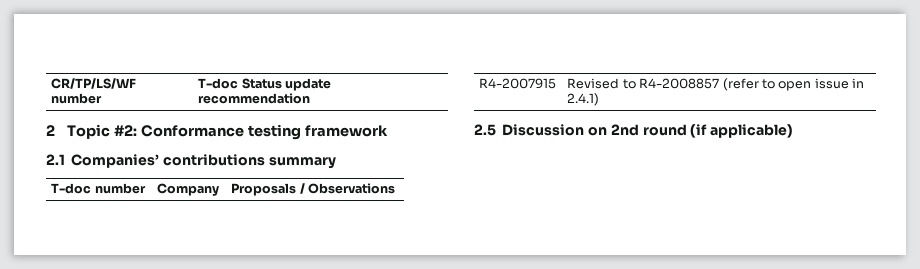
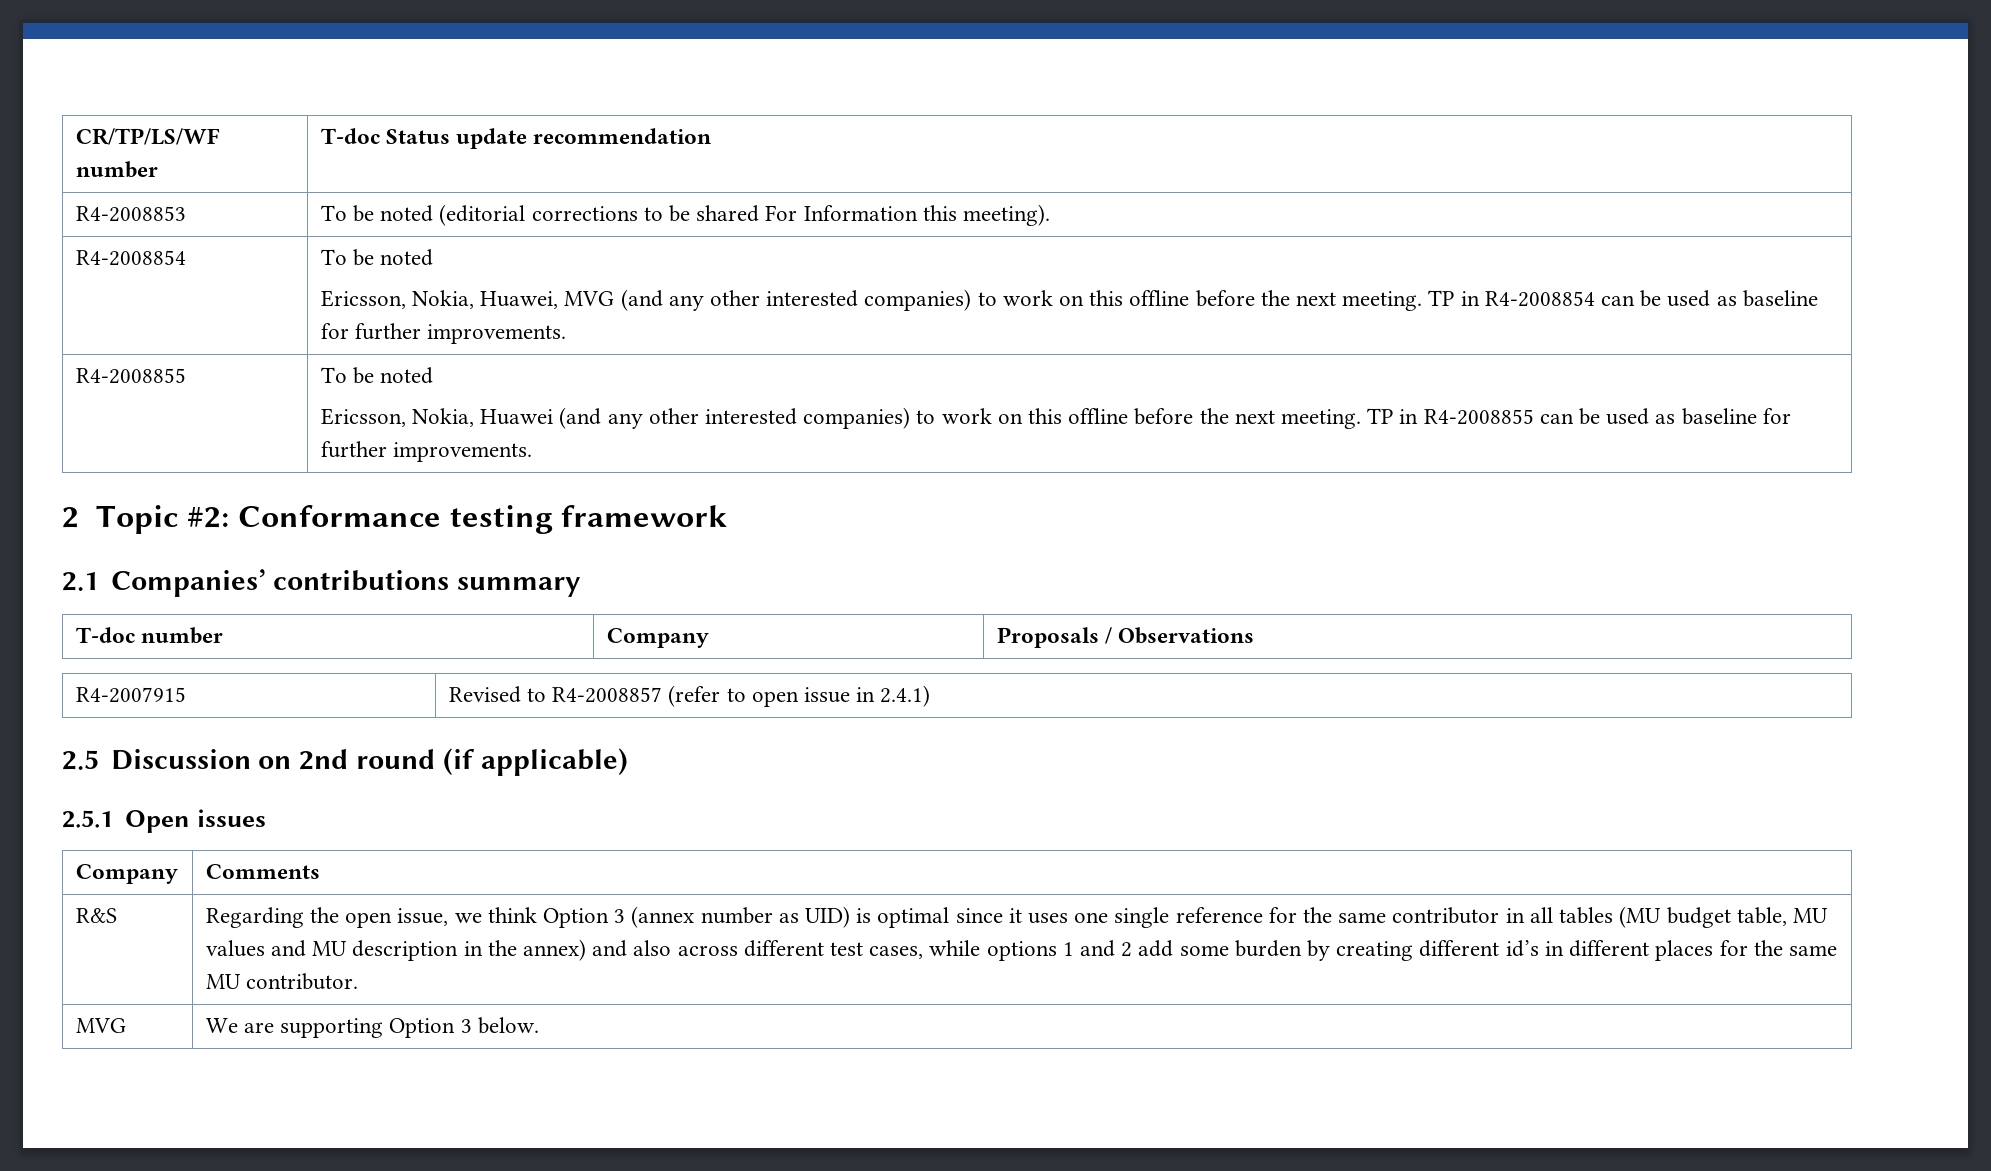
+ R4-2008853 | To be noted (editorial corrections to be shared For Information this meeting).
+ R4-2008854 | To be noted
+ Ericsson, Nokia, Huawei, MVG (and any other interested companies) to work on this offline before the next meeting. TP in R4-2008854 can be used as baseline for further improvements.
+ R4-2008855 | To be noted
+ Ericsson, Nokia, Huawei (and any other interested companies) to work on this offline before the next meeting. TP in R4-2008855 can be used as baseline for further improvements.
+ 2.5.1 Open issues
+ Company | Comments
+ R&S | Regarding the open issue, we think Option 3 (annex number as UID) is optimal since it uses one single reference for the same contributor in all tables (MU budget table, MU values and MU description in the annex) and also across different test cases, while options 1 and 2 add some burden by creating different id’s in different places for the same MU contributor.
+ MVG | We are supporting Option 3 below.

